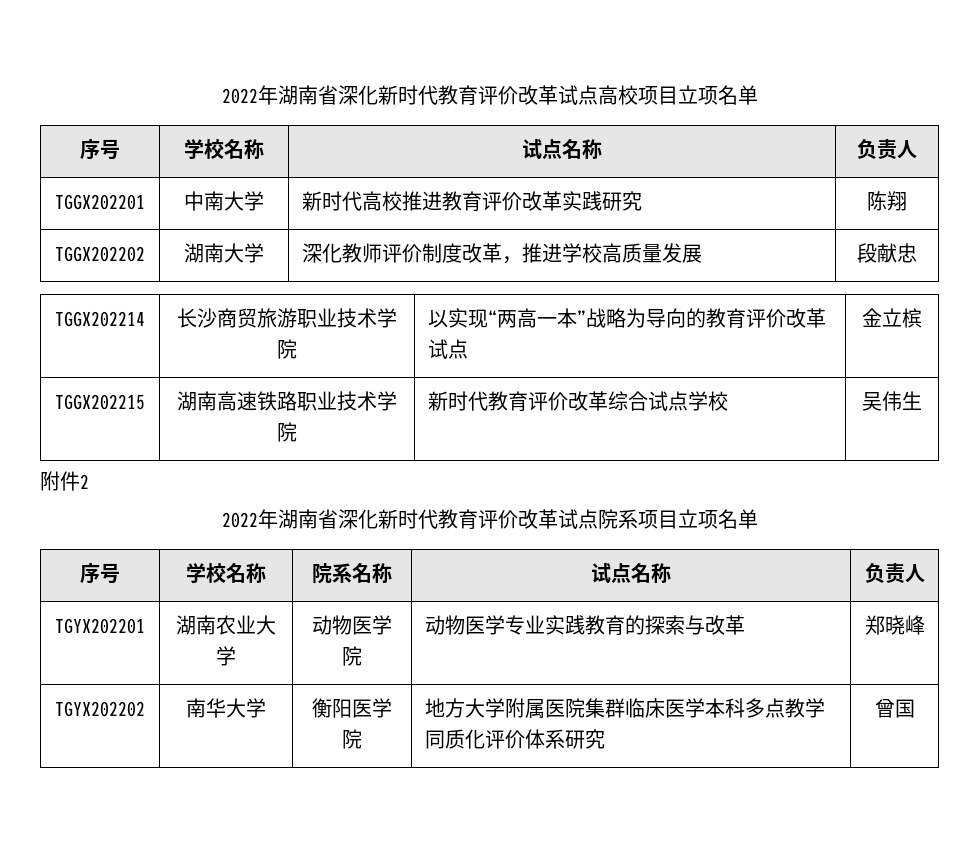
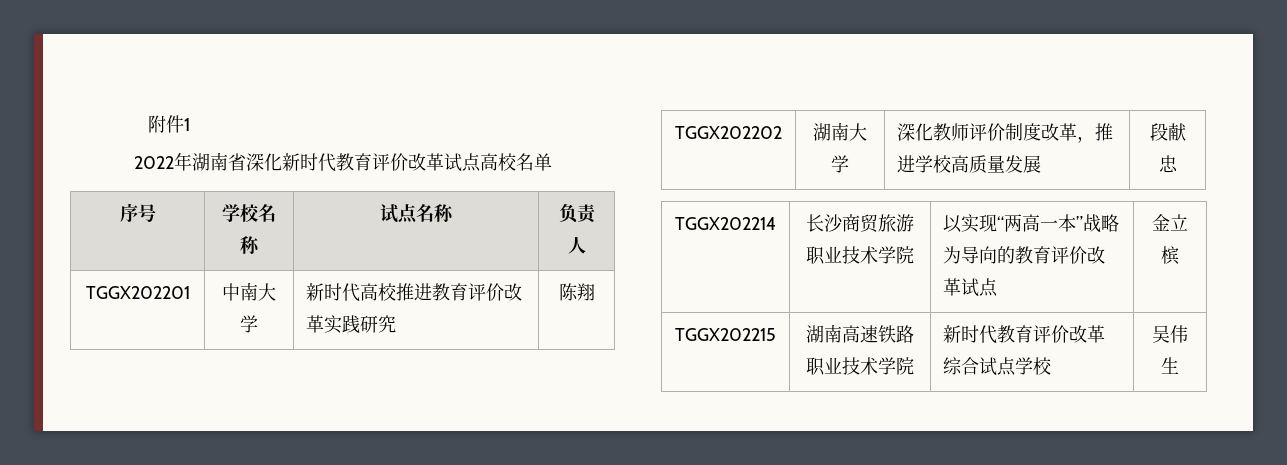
+ 附件1
- 2022年湖南省深化新时代教育评价改革试点高校项目立项名单
+ 2022年湖南省深化新时代教育评价改革试点高校名单
- 附件2
- 2022年湖南省深化新时代教育评价改革试点院系项目立项名单
- 序号 | 学校名称 | 院系名称 | 试点名称 | 负责人
- TGYX202201 | 湖南农业大学 | 动物医学院 | 动物医学专业实践教育的探索与改革 | 郑晓峰
- TGYX202202 | 南华大学 | 衡阳医学院 | 地方大学附属医院集群临床医学本科多点教学同质化评价体系研究 | 曾国

